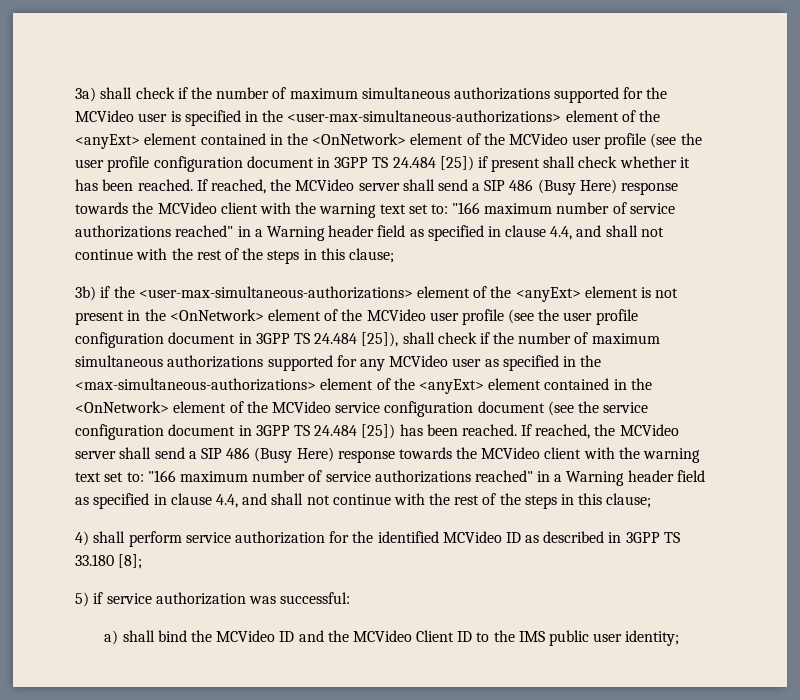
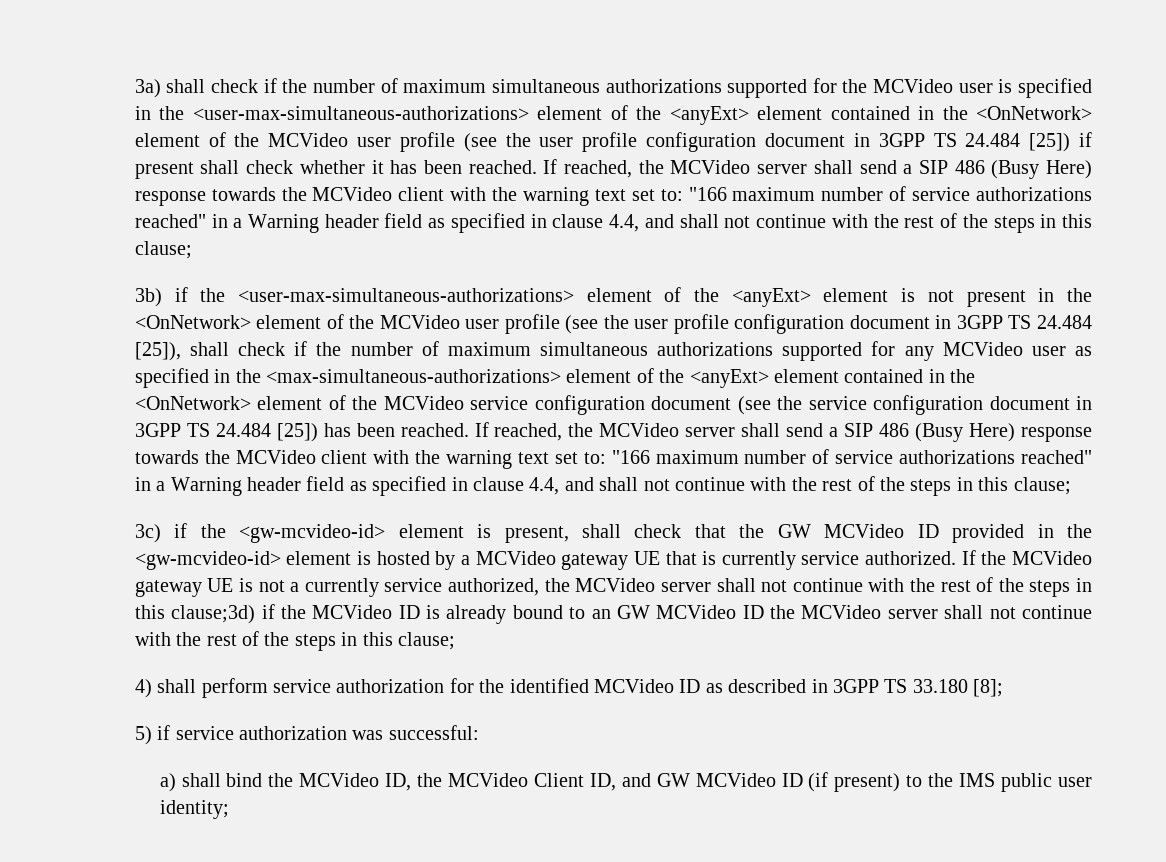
+ 3c) if the <gw-mcvideo-id> element is present, shall check that the GW MCVideo ID provided in the <gw-mcvideo-id> element is hosted by a MCVideo gateway UE that is currently service authorized. If the MCVideo gateway UE is not a currently service authorized, the MCVideo server shall not continue with the rest of the steps in this clause;3d) if the MCVideo ID is already bound to an GW MCVideo ID the MCVideo server shall not continue with the rest of the steps in this clause;
- a) shall bind the MCVideo ID and the MCVideo Client ID to the IMS public user identity;
+ a) shall bind the MCVideo ID, the MCVideo Client ID, and GW MCVideo ID (if present) to the IMS public user identity;

